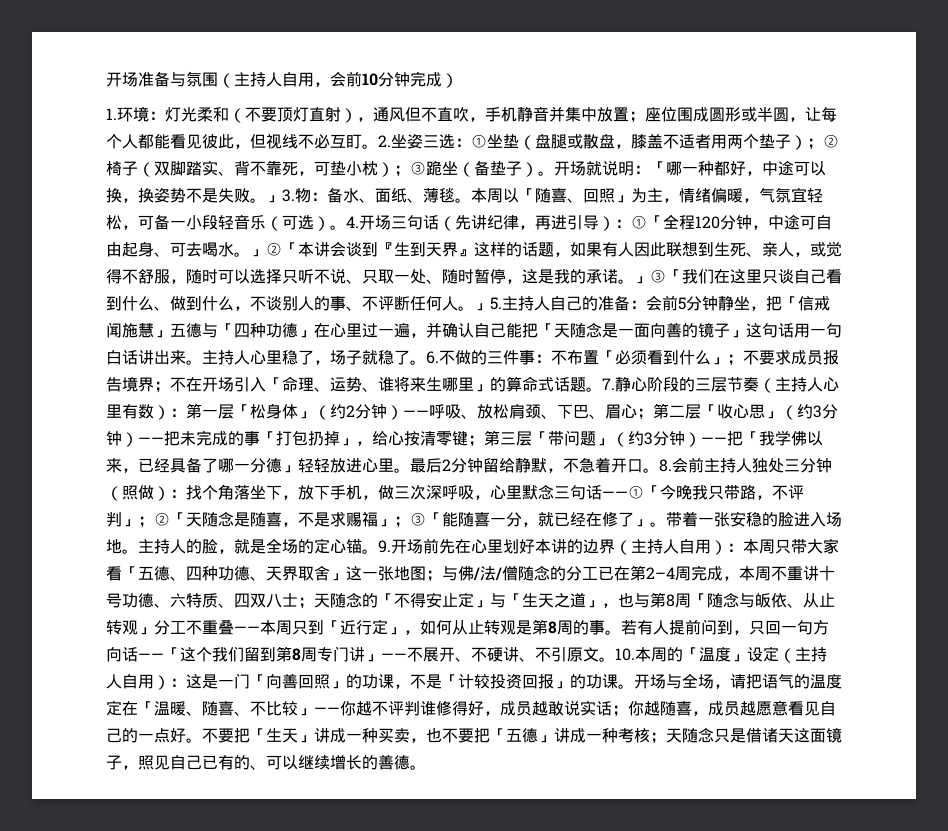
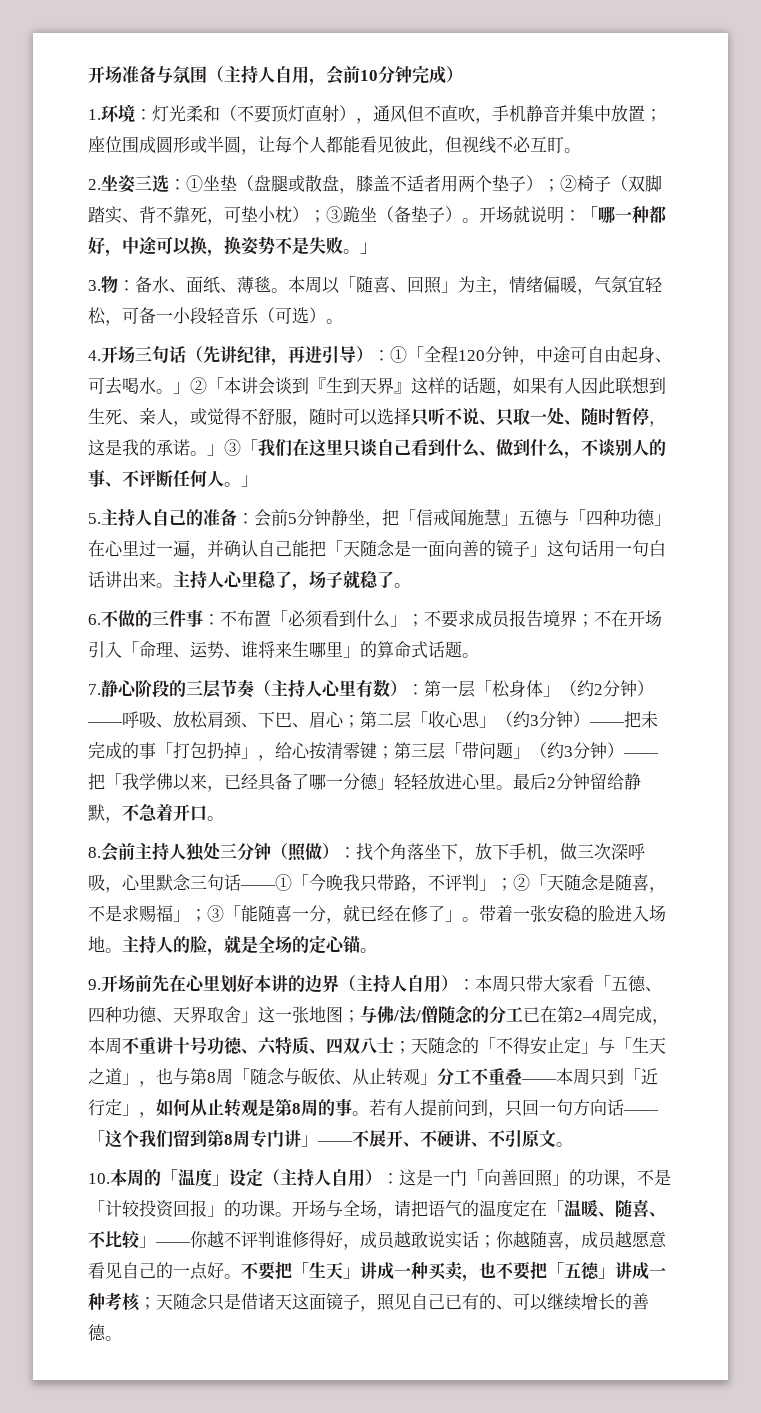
- 座位围成圆形或半圆，让每个人都能看见彼此，但视线不必互盯。2.坐姿三选：
+ 座位围成圆形或半圆，让每个人都能看见彼此，但视线不必互盯。
+ 2.坐姿三选：
- 开场就说明：「哪一种都好，中途可以换，换姿势不是失败。」3.物：备水、面纸、薄毯。
+ 开场就说明：「哪一种都好，中途可以换，换姿势不是失败。」
+ 3.物：备水、面纸、薄毯。
- 本周以「随喜、回照」为主，情绪偏暖，气氛宜轻松，可备一小段轻音乐（可选）。4.开场三句话（先讲纪律，再进引导）：
+ 本周以「随喜、回照」为主，情绪偏暖，气氛宜轻松，可备一小段轻音乐（可选）。
+ 4.开场三句话（先讲纪律，再进引导）：
- ①「全程120分钟，中途可自由起身、可去喝水。」②「本讲会谈到『生到天界』这样的话题，如果有人因此联想到生死、亲人，或觉得不舒服，随时可以选择只听不说、只取一处、随时暂停，这是我的承诺。」③「我们在这里只谈自己看到什么、做到什么，不谈别人的事、不评断任何人。」5.主持人自己的准备：
+ ①「全程120分钟，中途可自由起身、可去喝水。」②「本讲会谈到『生到天界』这样的话题，如果有人因此联想到生死、亲人，或觉得不舒服，随时可以选择只听不说、只取一处、随时暂停，这是我的承诺。」③「我们在这里只谈自己看到什么、做到什么，不谈别人的事、不评断任何人。」
+ 5.主持人自己的准备：
- 主持人心里稳了，场子就稳了。6.不做的三件事：
+ 主持人心里稳了，场子就稳了。
+ 6.不做的三件事：
- 不在开场引入「命理、运势、谁将来生哪里」的算命式话题。7.静心阶段的三层节奏（主持人心里有数）：
+ 不在开场引入「命理、运势、谁将来生哪里」的算命式话题。
+ 7.静心阶段的三层节奏（主持人心里有数）：
- 最后2分钟留给静默，不急着开口。8.会前主持人独处三分钟（照做）：找个角落坐下，放下手机，做三次深呼吸，心里默念三句话——①「今晚我只带路，不评判」；②「天随念是随喜，不是求赐福」；③「能随喜一分，就已经在修了」。
+ 最后2分钟留给静默，不急着开口。
+ 8.会前主持人独处三分钟（照做）：找个角落坐下，放下手机，做三次深呼吸，心里默念三句话——①「今晚我只带路，不评判」；②「天随念是随喜，不是求赐福」；③「能随喜一分，就已经在修了」。
- 主持人的脸，就是全场的定心锚。9.开场前先在心里划好本讲的边界（主持人自用）：
+ 主持人的脸，就是全场的定心锚。
+ 9.开场前先在心里划好本讲的边界（主持人自用）：
- 若有人提前问到，只回一句方向话——「这个我们留到第8周专门讲」——不展开、不硬讲、不引原文。10.本周的「温度」设定（主持人自用）：这是一门「向善回照」的功课，不是「计较投资回报」的功课。
+ 若有人提前问到，只回一句方向话——「这个我们留到第8周专门讲」——不展开、不硬讲、不引原文。
+ 10.本周的「温度」设定（主持人自用）：这是一门「向善回照」的功课，不是「计较投资回报」的功课。

